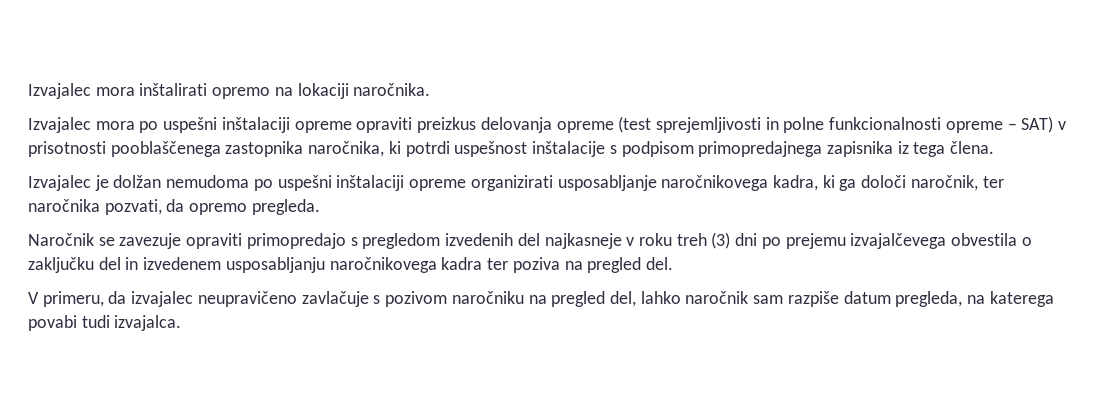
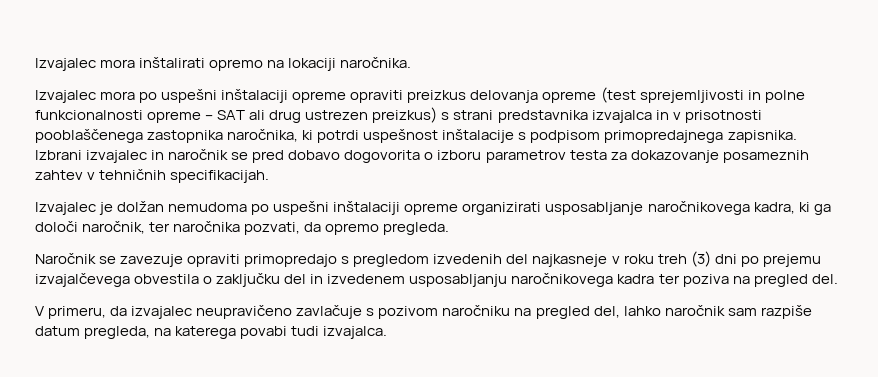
- Izvajalec mora po uspešni inštalaciji opreme opraviti preizkus delovanja opreme (test sprejemljivosti in polne funkcionalnosti opreme – SAT) v prisotnosti pooblaščenega zastopnika naročnika, ki potrdi uspešnost inštalacije s podpisom primopredajnega zapisnika iz tega člena.
+ Izvajalec mora po uspešni inštalaciji opreme opraviti preizkus delovanja opreme (test sprejemljivosti in polne funkcionalnosti opreme – SAT ali drug ustrezen preizkus) s strani predstavnika izvajalca in v prisotnosti pooblaščenega zastopnika naročnika, ki potrdi uspešnost inštalacije s podpisom primopredajnega zapisnika. Izbrani izvajalec in naročnik se pred dobavo dogovorita o izboru parametrov testa za dokazovanje posameznih zahtev v tehničnih specifikacijah.

